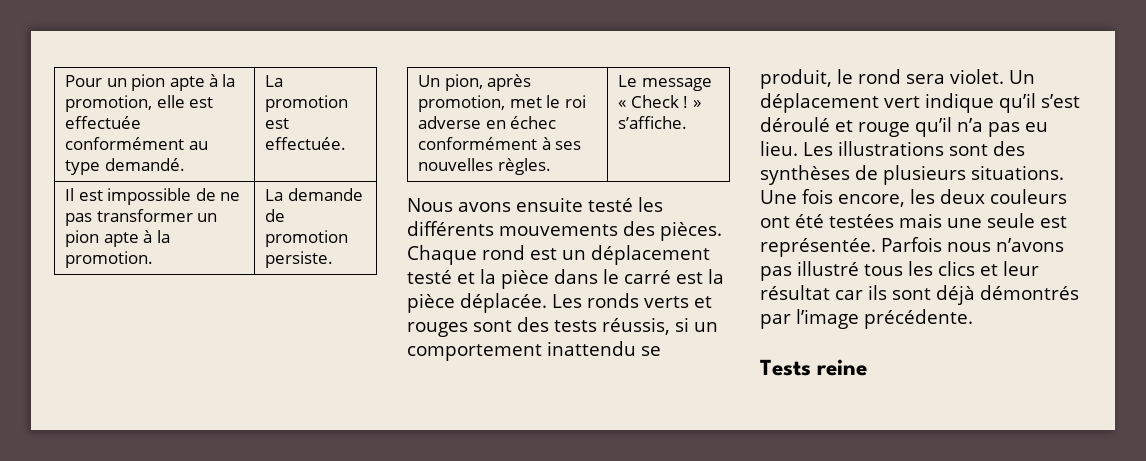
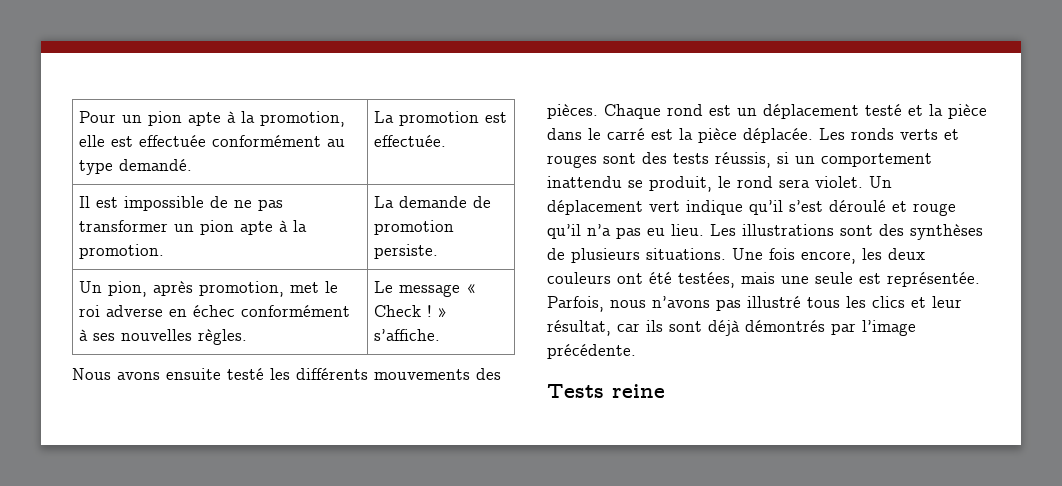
- Une fois encore, les deux couleurs ont été testées mais une seule est représentée.
+ Une fois encore, les deux couleurs ont été testées, mais une seule est représentée.
- Parfois nous n’avons pas illustré tous les clics et leur résultat car ils sont déjà démontrés par l’image précédente.
+ Parfois, nous n’avons pas illustré tous les clics et leur résultat, car ils sont déjà démontrés par l’image précédente.

